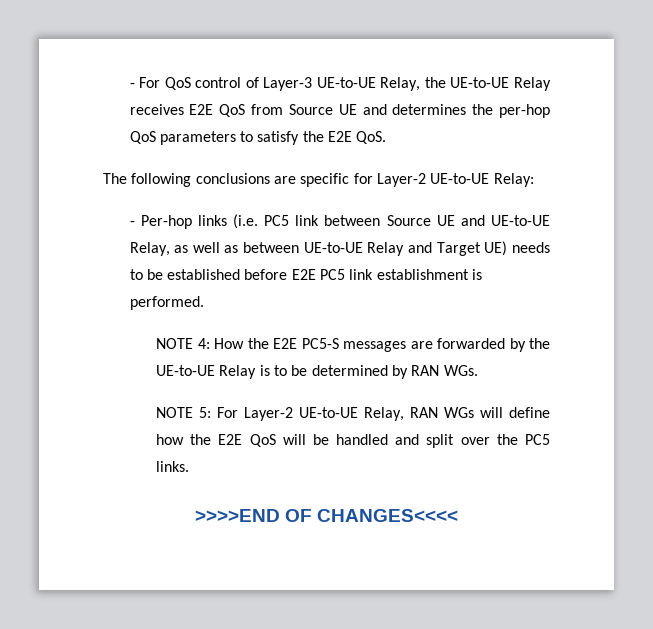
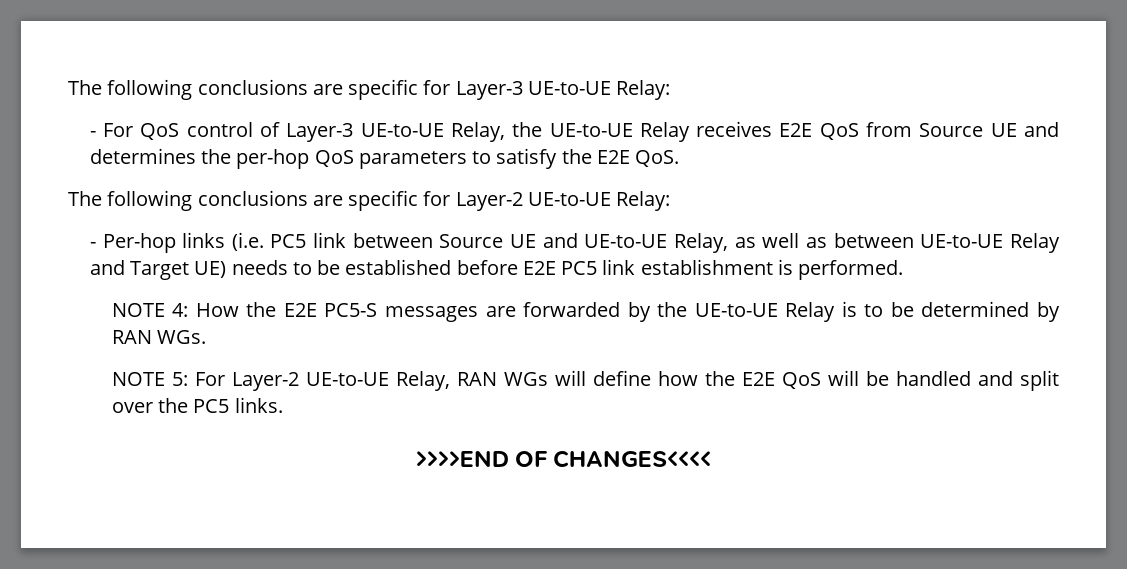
+ The following conclusions are specific for Layer-3 UE-to-UE Relay:

